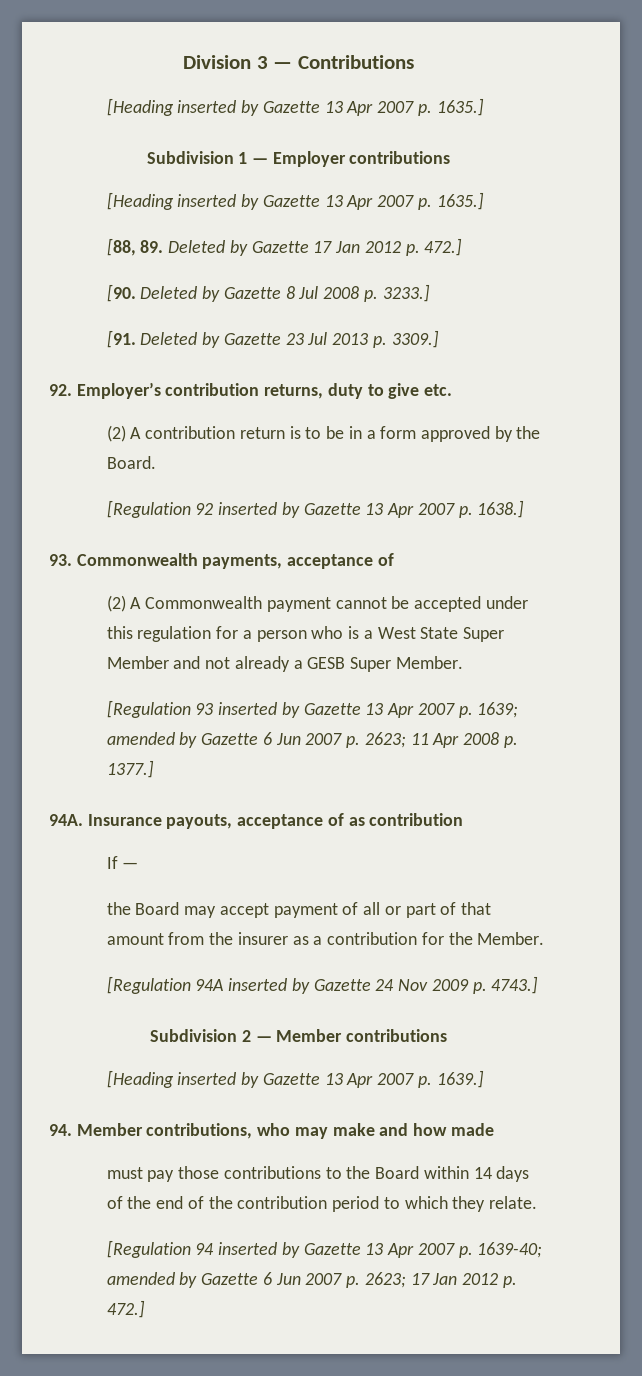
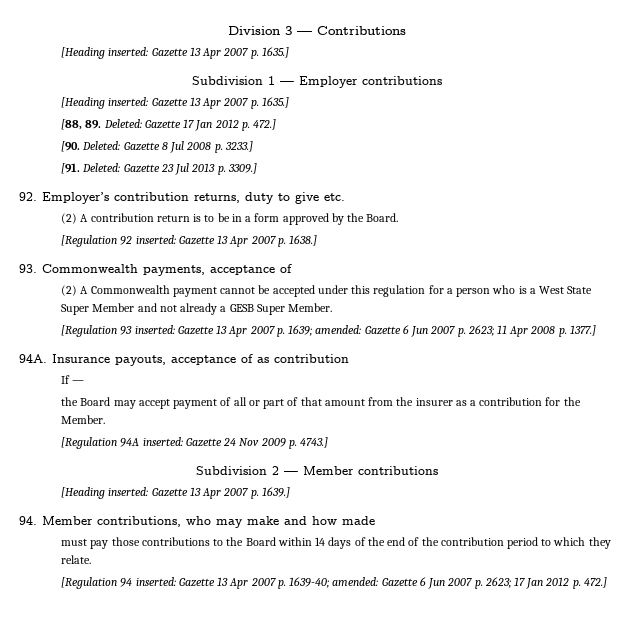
  Division 3 — Contributions
- [Heading inserted by Gazette 13 Apr 2007 p. 1635.]
+ [Heading inserted: Gazette 13 Apr 2007 p. 1635.]
  Subdivision 1 — Employer contributions
- [Heading inserted by Gazette 13 Apr 2007 p. 1635.]
+ [Heading inserted: Gazette 13 Apr 2007 p. 1635.]
- [88, 89. Deleted by Gazette 17 Jan 2012 p. 472.]
+ [88, 89. Deleted: Gazette 17 Jan 2012 p. 472.]
- [90. Deleted by Gazette 8 Jul 2008 p. 3233.]
+ [90. Deleted: Gazette 8 Jul 2008 p. 3233.]
- [91. Deleted by Gazette 23 Jul 2013 p. 3309.]
+ [91. Deleted: Gazette 23 Jul 2013 p. 3309.]
- [Regulation 92 inserted by Gazette 13 Apr 2007 p. 1638.]
+ [Regulation 92 inserted: Gazette 13 Apr 2007 p. 1638.]
- [Regulation 93 inserted by Gazette 13 Apr 2007 p. 1639; amended by Gazette 6 Jun 2007 p. 2623; 11 Apr 2008 p. 1377.]
+ [Regulation 93 inserted: Gazette 13 Apr 2007 p. 1639; amended: Gazette 6 Jun 2007 p. 2623; 11 Apr 2008 p. 1377.]
- [Regulation 94A inserted by Gazette 24 Nov 2009 p. 4743.]
+ [Regulation 94A inserted: Gazette 24 Nov 2009 p. 4743.]
- [Heading inserted by Gazette 13 Apr 2007 p. 1639.]
+ [Heading inserted: Gazette 13 Apr 2007 p. 1639.]
- [Regulation 94 inserted by Gazette 13 Apr 2007 p. 1639-40; amended by Gazette 6 Jun 2007 p. 2623; 17 Jan 2012 p. 472.]
+ [Regulation 94 inserted: Gazette 13 Apr 2007 p. 1639-40; amended: Gazette 6 Jun 2007 p. 2623; 17 Jan 2012 p. 472.]

